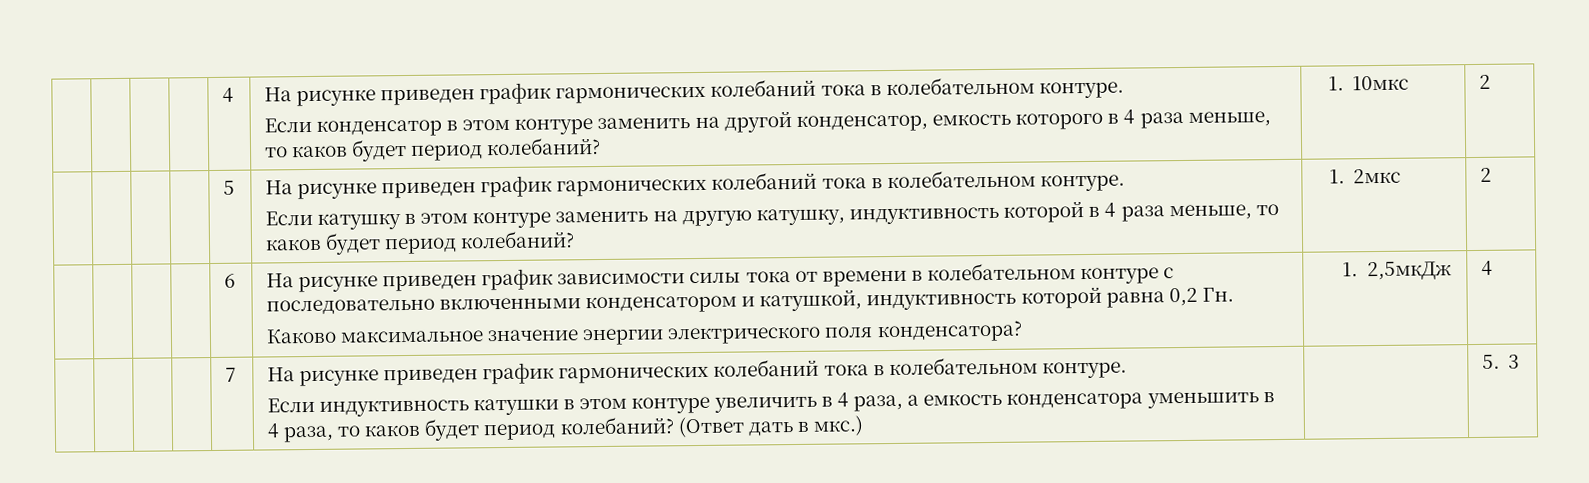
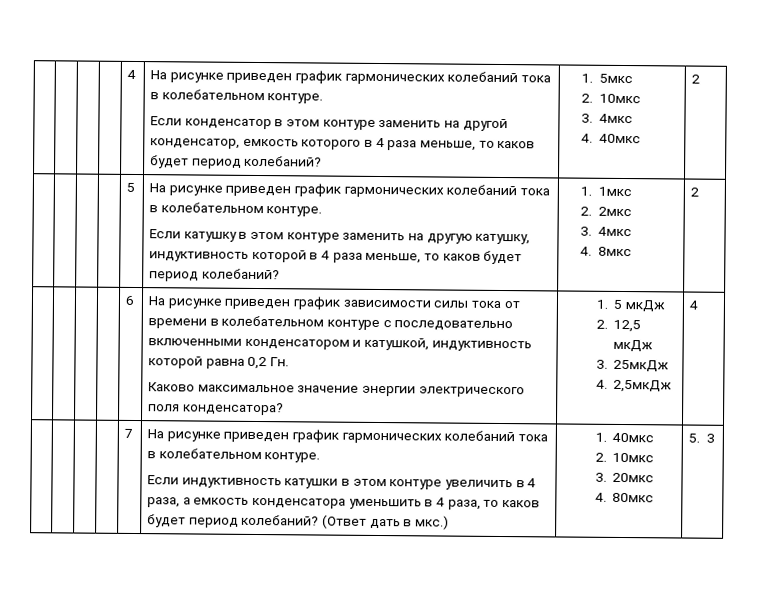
  | | | | 4 | На рисунке приведен график гармонических колебаний тока в колебательном контуре.
- Если конденсатор в этом контуре заменить на другой конденсатор, емкость которого в 4 раза меньше, то каков будет период колебаний? | 1. 10мкс | 2
+ Если конденсатор в этом контуре заменить на другой конденсатор, емкость которого в 4 раза меньше, то каков будет период колебаний? | 1. 5мкс
+ 2. 10мкс
+ 3. 4мкс
+ 4. 40мкс | 2
  | | | | 5 | На рисунке приведен график гармонических колебаний тока в колебательном контуре.
- Если катушку в этом контуре заменить на другую катушку, индуктивность которой в 4 раза меньше, то каков будет период колебаний? | 1. 2мкс | 2
+ Если катушку в этом контуре заменить на другую катушку, индуктивность которой в 4 раза меньше, то каков будет период колебаний? | 1. 1мкс
+ 2. 2мкс
+ 3. 4мкс
+ 4. 8мкс | 2
- 1. 2,5мкДж
+ 1. 5 мкДж
+ 2. 12,5 мкДж
+ 3. 25мкДж
+ 4. 2,5мкДж
+ 1. 40мкс
+ 2. 10мкс
+ 3. 20мкс
+ 4. 80мкс

